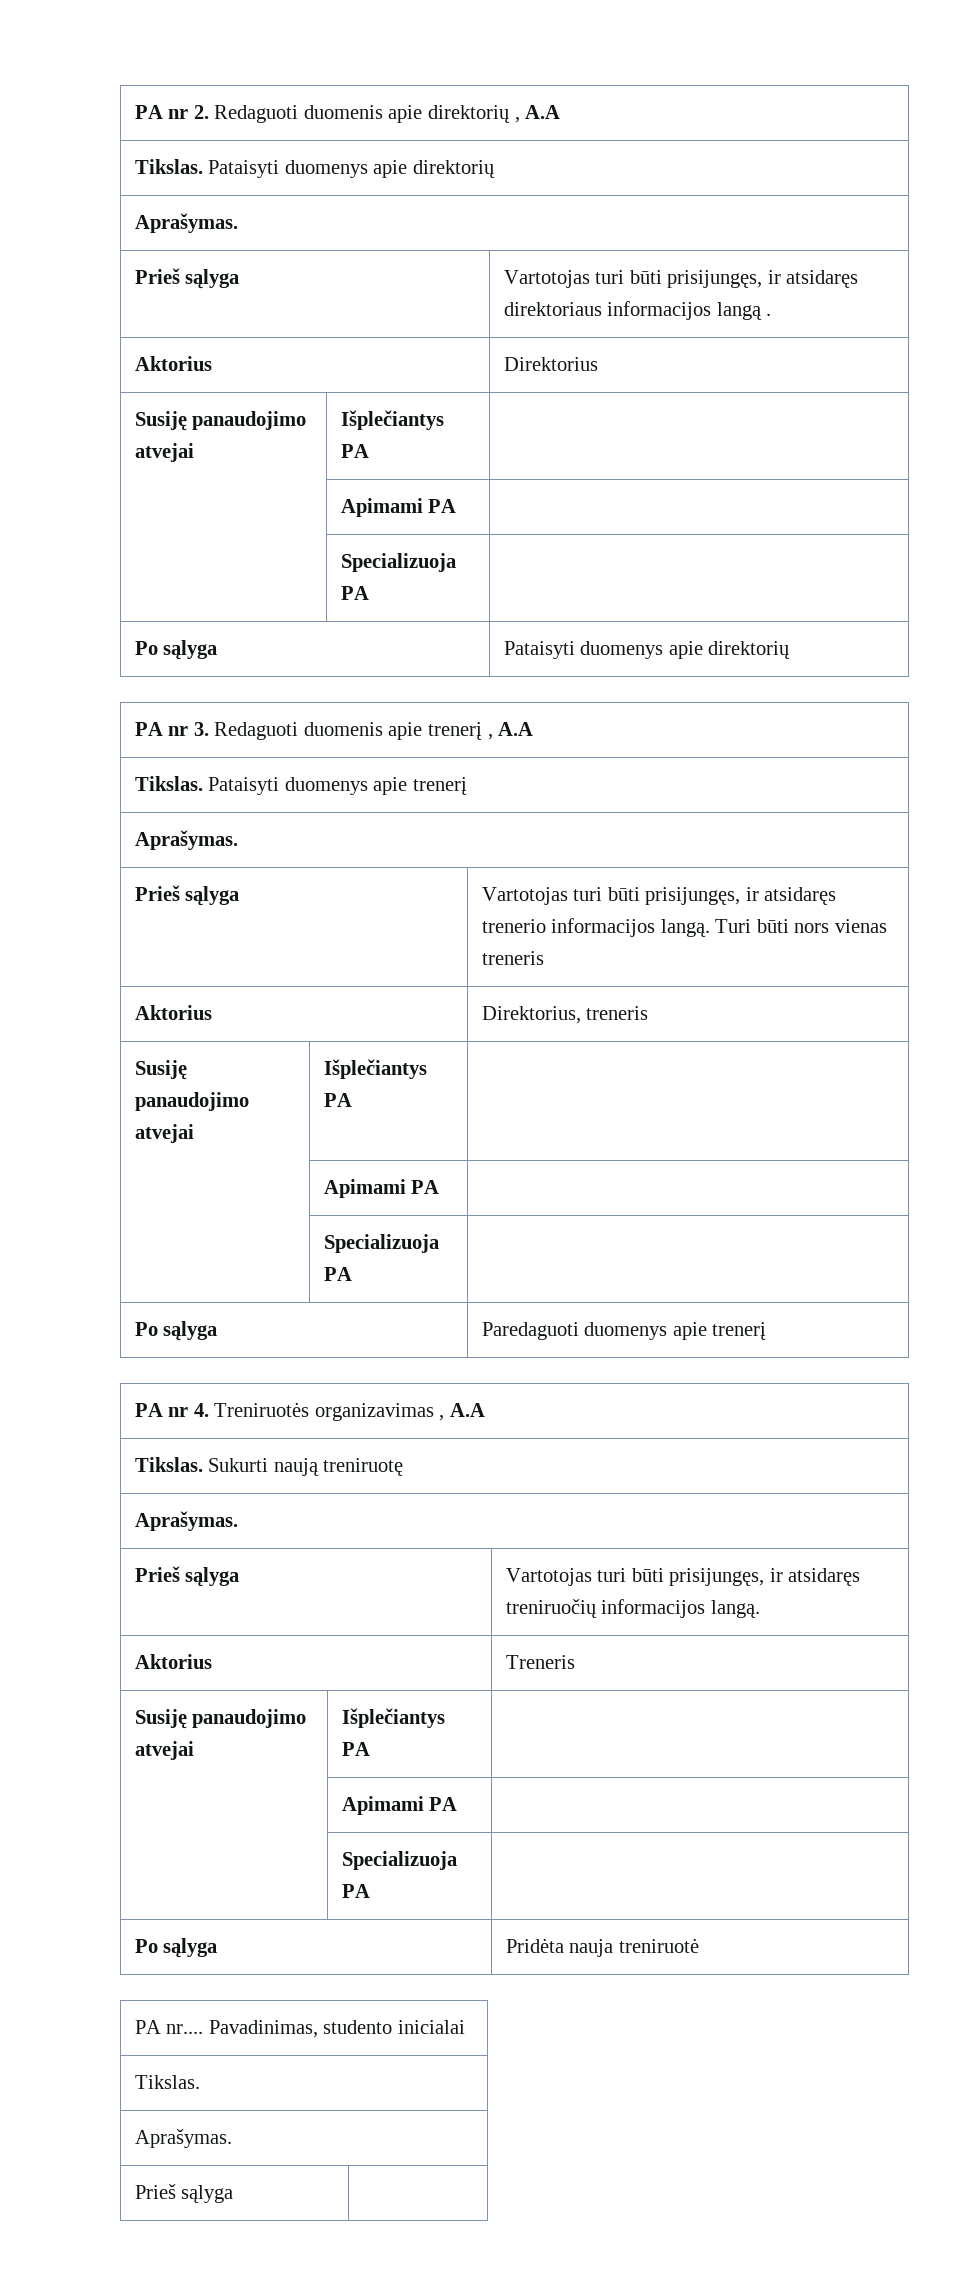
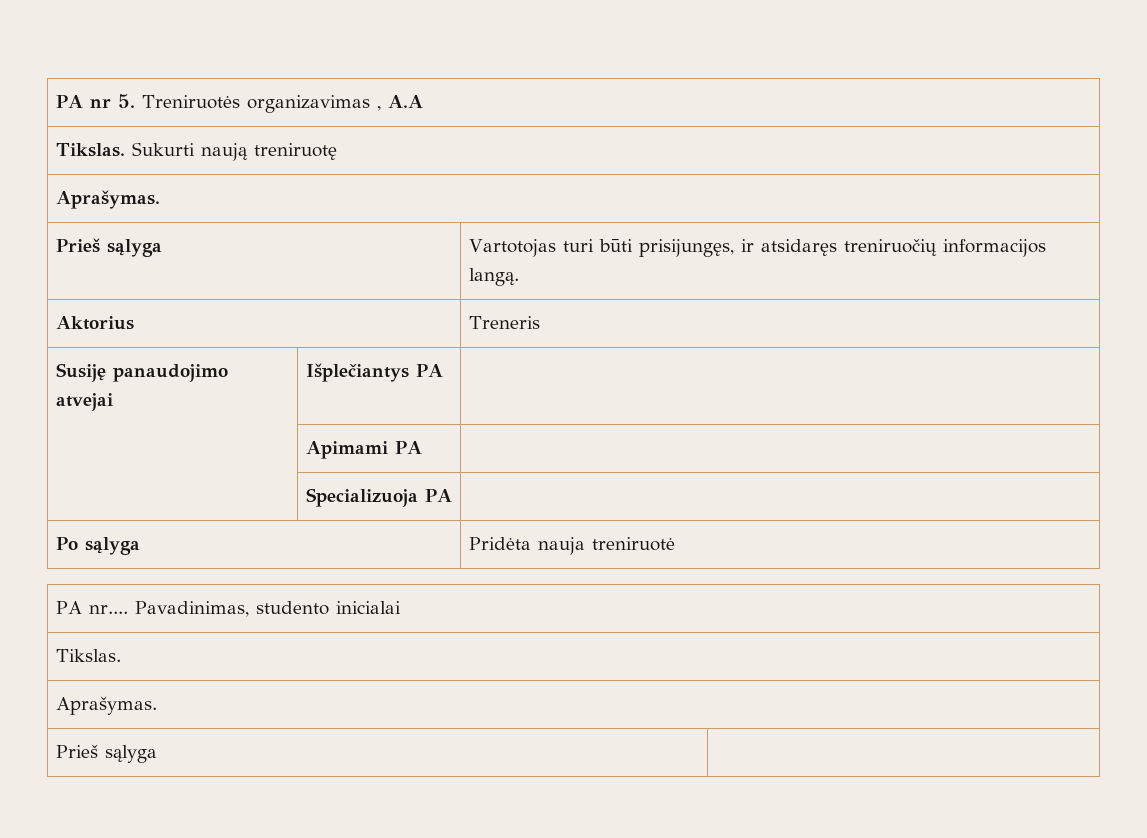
- PA nr 2. Redaguoti duomenis apie direktorių , A.A
- Tikslas. Pataisyti duomenys apie direktorių
- Aprašymas.
- Prieš sąlyga | Vartotojas turi būti prisijungęs, ir atsidaręs direktoriaus informacijos langą .
- Aktorius | Direktorius
- Susiję panaudojimo atvejai | Išplečiantys PA |
- | Apimami PA |
- | Specializuoja PA |
- Po sąlyga | Pataisyti duomenys apie direktorių
- PA nr 3. Redaguoti duomenis apie trenerį , A.A
- Tikslas. Pataisyti duomenys apie trenerį
- Aprašymas.
- Prieš sąlyga | Vartotojas turi būti prisijungęs, ir atsidaręs trenerio informacijos langą. Turi būti nors vienas treneris
- Aktorius | Direktorius, treneris
- Susiję panaudojimo atvejai | Išplečiantys PA |
- | Apimami PA |
- | Specializuoja PA |
- Po sąlyga | Paredaguoti duomenys apie trenerį
- PA nr 4. Treniruotės organizavimas , A.A
+ PA nr 5. Treniruotės organizavimas , A.A

